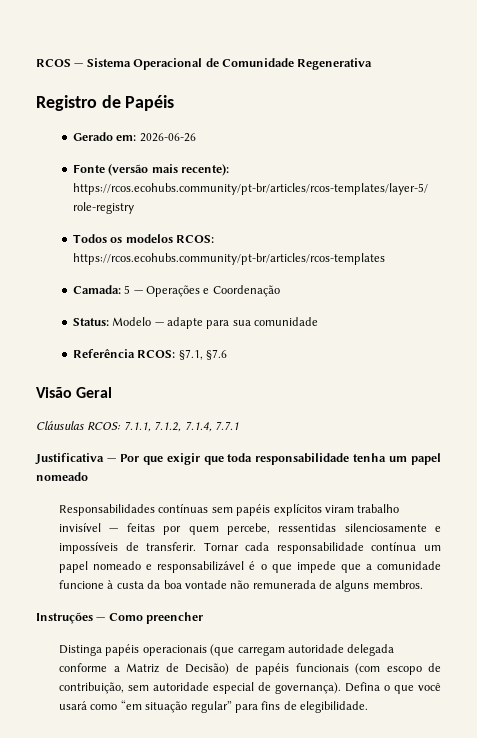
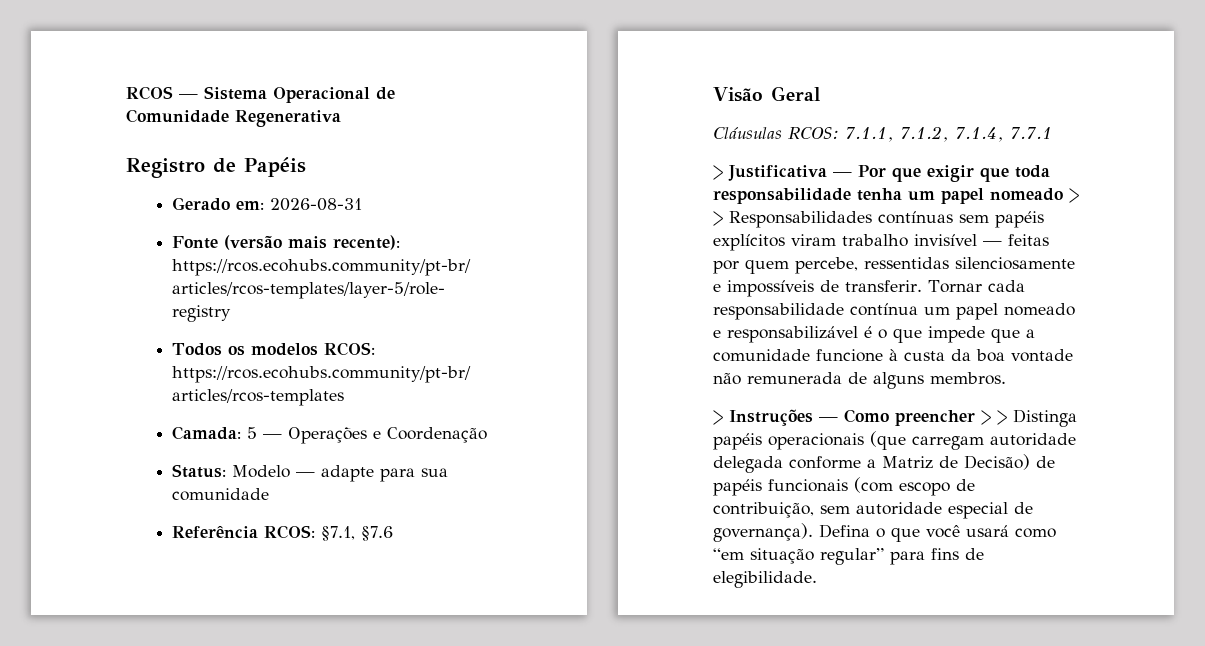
- Gerado em: 2026-06-26
+ Gerado em: 2026-08-31
- Justificativa — Por que exigir que toda responsabilidade tenha um papel nomeado
- Responsabilidades contínuas sem papéis explícitos viram trabalho invisível — feitas por quem percebe, ressentidas silenciosamente e impossíveis de transferir.
+ > Justificativa — Por que exigir que toda responsabilidade tenha um papel nomeado > > Responsabilidades contínuas sem papéis explícitos viram trabalho invisível — feitas por quem percebe, ressentidas silenciosamente e impossíveis de transferir.
- Instruções — Como preencher
- Distinga papéis operacionais (que carregam autoridade delegada conforme a Matriz de Decisão) de papéis funcionais (com escopo de contribuição, sem autoridade especial de governança).
+ > Instruções — Como preencher > > Distinga papéis operacionais (que carregam autoridade delegada conforme a Matriz de Decisão) de papéis funcionais (com escopo de contribuição, sem autoridade especial de governança).

